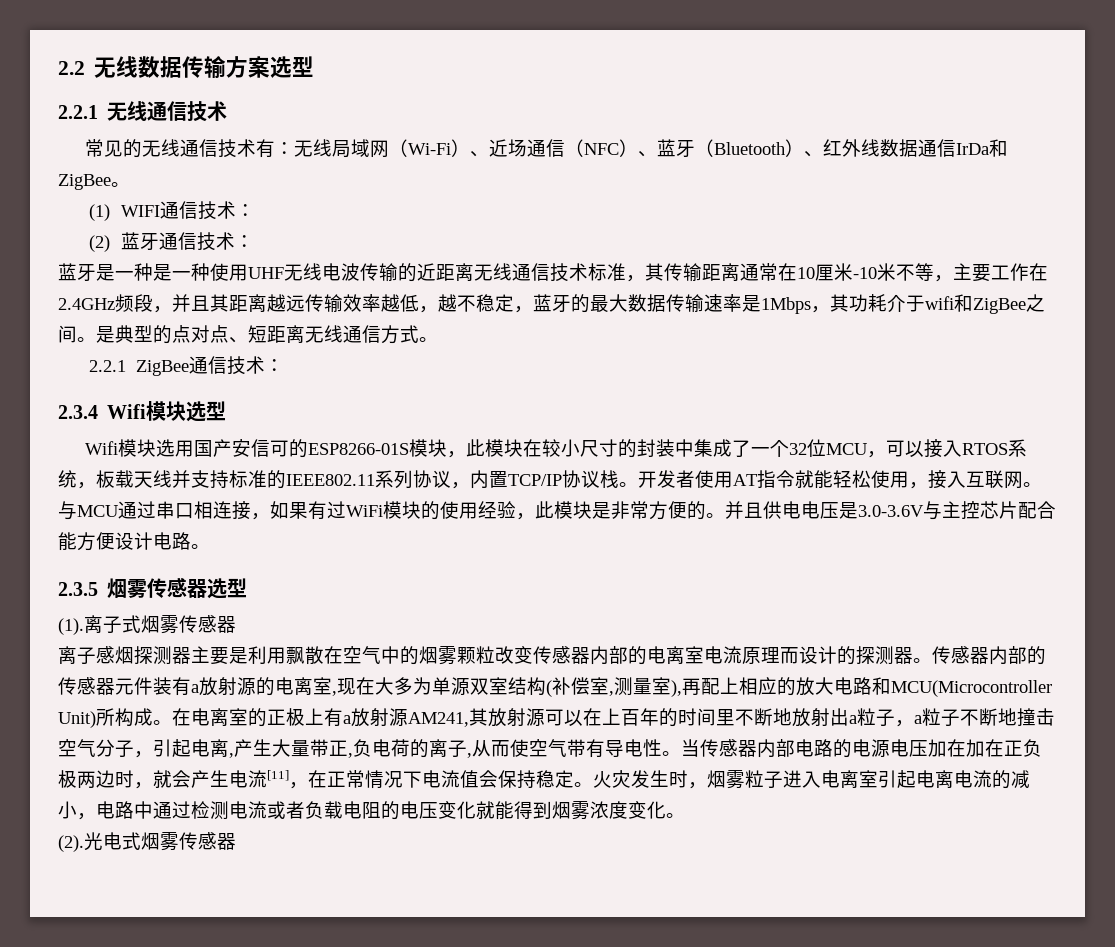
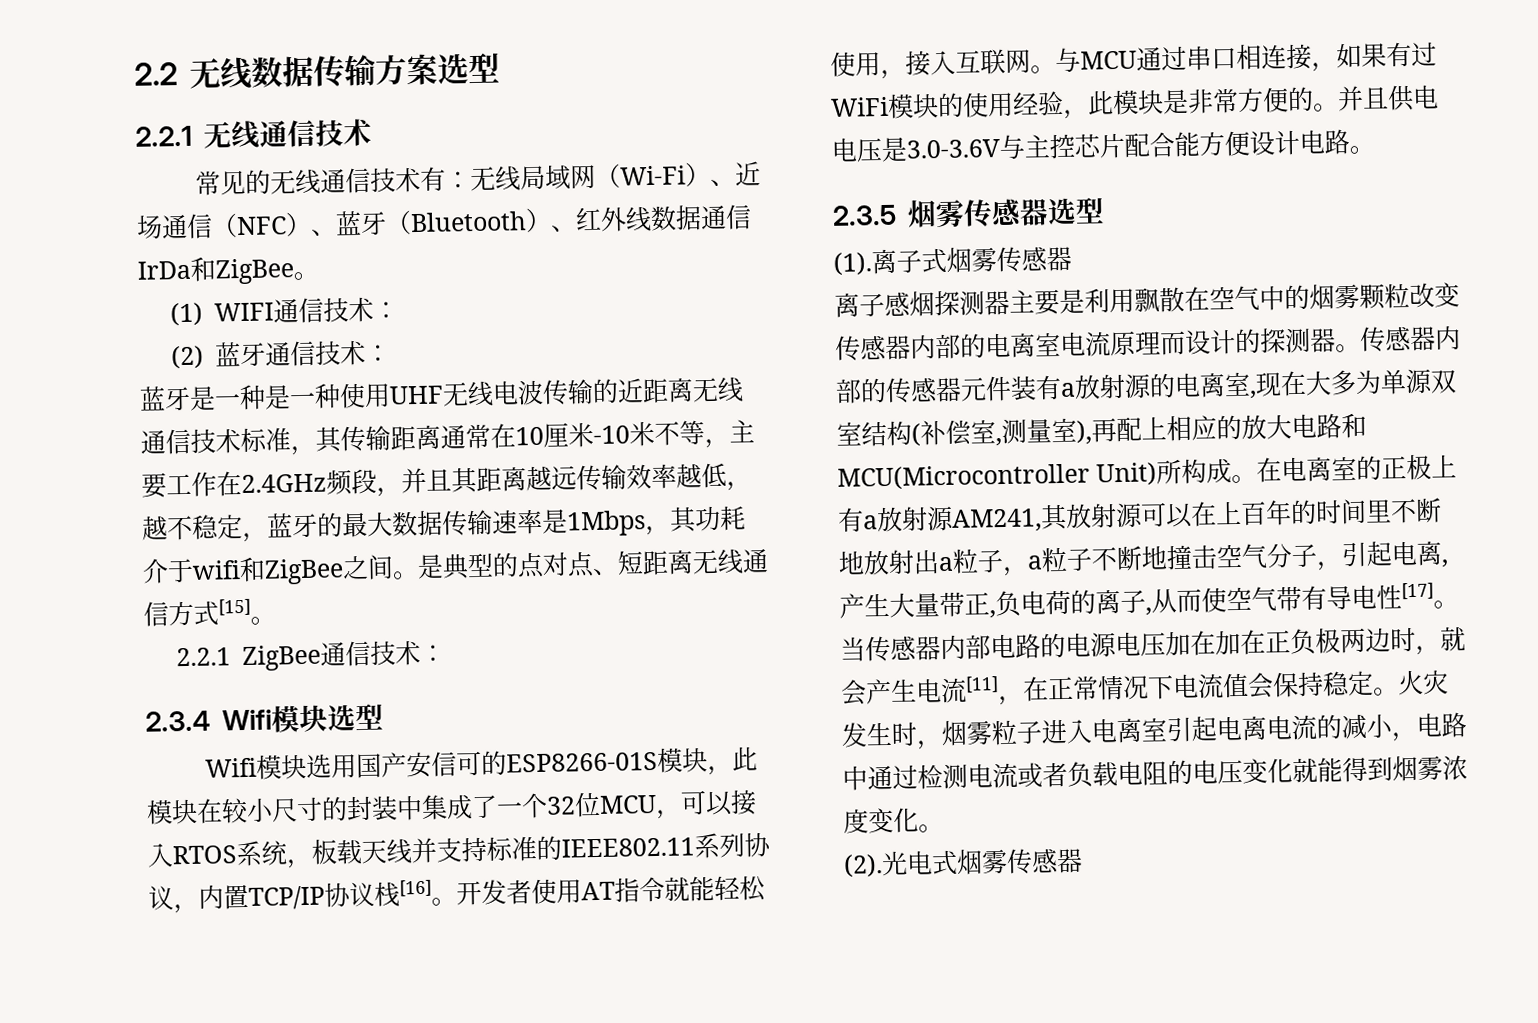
- 是典型的点对点、短距离无线通信方式。
+ 是典型的点对点、短距离无线通信方式[15]。
- Wifi模块选用国产安信可的ESP8266-01S模块，此模块在较小尺寸的封装中集成了一个32位MCU，可以接入RTOS系统，板载天线并支持标准的IEEE802.11系列协议，内置TCP/IP协议栈。
+ Wifi模块选用国产安信可的ESP8266-01S模块，此模块在较小尺寸的封装中集成了一个32位MCU，可以接入RTOS系统，板载天线并支持标准的IEEE802.11系列协议，内置TCP/IP协议栈[16]。
- 在电离室的正极上有a放射源AM241,其放射源可以在上百年的时间里不断地放射出a粒子，a粒子不断地撞击空气分子，引起电离,产生大量带正,负电荷的离子,从而使空气带有导电性。
+ 在电离室的正极上有a放射源AM241,其放射源可以在上百年的时间里不断地放射出a粒子，a粒子不断地撞击空气分子，引起电离,产生大量带正,负电荷的离子,从而使空气带有导电性[17]。

